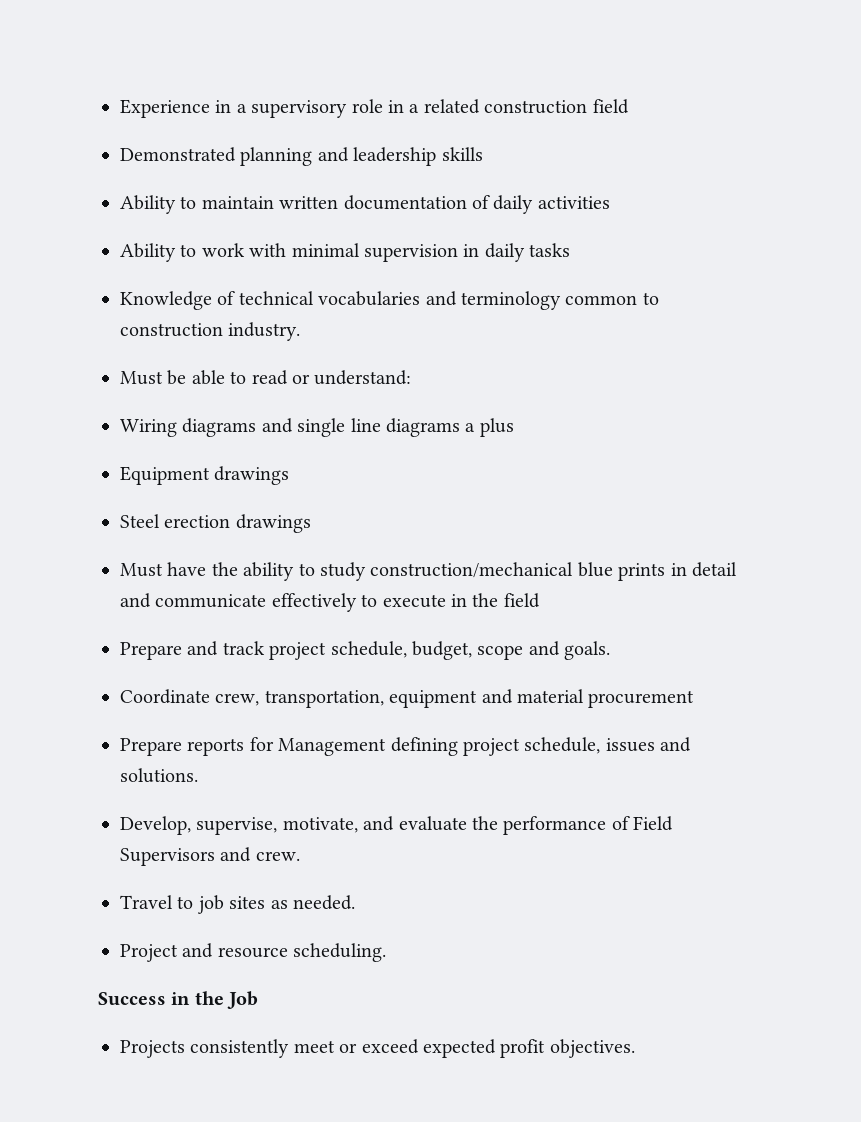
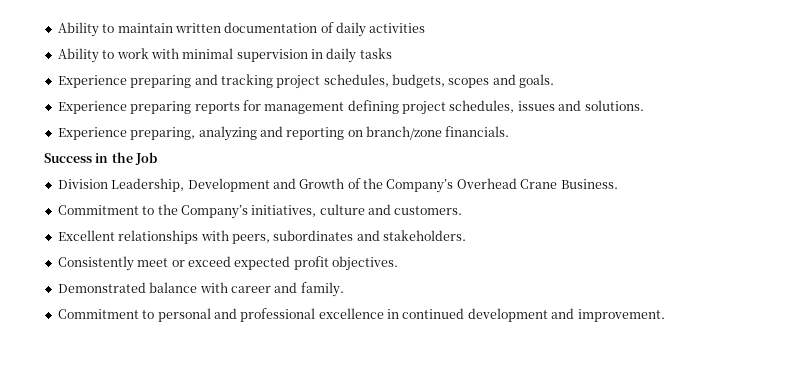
- Experience in a supervisory role in a related construction field
- Demonstrated planning and leadership skills
- Knowledge of technical vocabularies and terminology common to construction industry.
- Must be able to read or understand:
- Wiring diagrams and single line diagrams a plus
- Equipment drawings
- Steel erection drawings
- Must have the ability to study construction/mechanical blue prints in detail and communicate effectively to execute in the field
- Prepare and track project schedule, budget, scope and goals.
- Coordinate crew, transportation, equipment and material procurement
- Prepare reports for Management defining project schedule, issues and solutions.
+ Experience preparing and tracking project schedules, budgets, scopes and goals.
+ Experience preparing reports for management defining project schedules, issues and solutions.
- Develop, supervise, motivate, and evaluate the performance of Field Supervisors and crew.
- Travel to job sites as needed.
- Project and resource scheduling.
+ Experience preparing, analyzing and reporting on branch/zone financials.
  Success in the Job
- Projects consistently meet or exceed expected profit objectives.
+ Division Leadership, Development and Growth of the Company’s Overhead Crane Business.
+ Commitment to the Company’s initiatives, culture and customers.
+ Excellent relationships with peers, subordinates and stakeholders.
+ Consistently meet or exceed expected profit objectives.
+ Demonstrated balance with career and family.
+ Commitment to personal and professional excellence in continued development and improvement.

